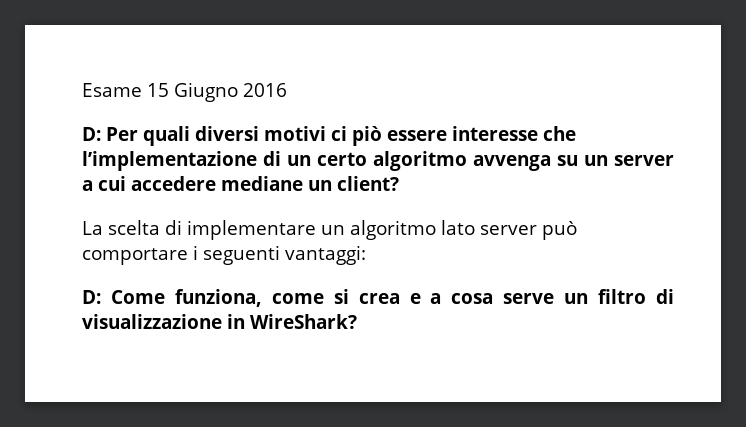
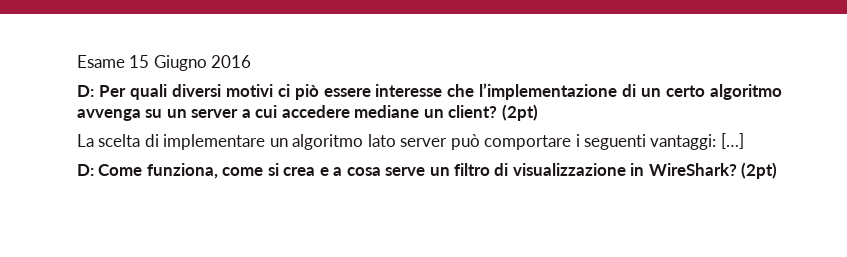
- D: Per quali diversi motivi ci piò essere interesse che l’implementazione di un certo algoritmo avvenga su un server a cui accedere mediane un client?
+ D: Per quali diversi motivi ci piò essere interesse che l’implementazione di un certo algoritmo avvenga su un server a cui accedere mediane un client? (2pt)
- La scelta di implementare un algoritmo lato server può comportare i seguenti vantaggi:
+ La scelta di implementare un algoritmo lato server può comportare i seguenti vantaggi: […]
- D: Come funziona, come si crea e a cosa serve un filtro di visualizzazione in WireShark?
+ D: Come funziona, come si crea e a cosa serve un filtro di visualizzazione in WireShark? (2pt)

